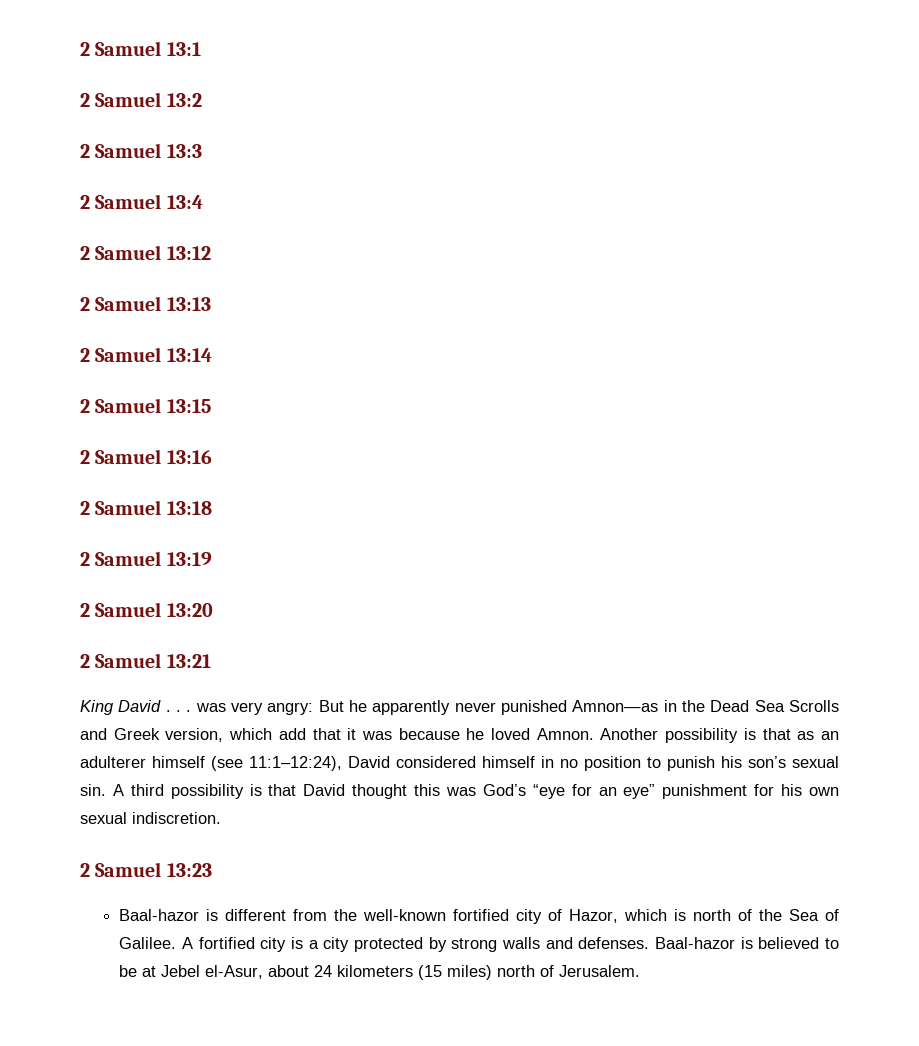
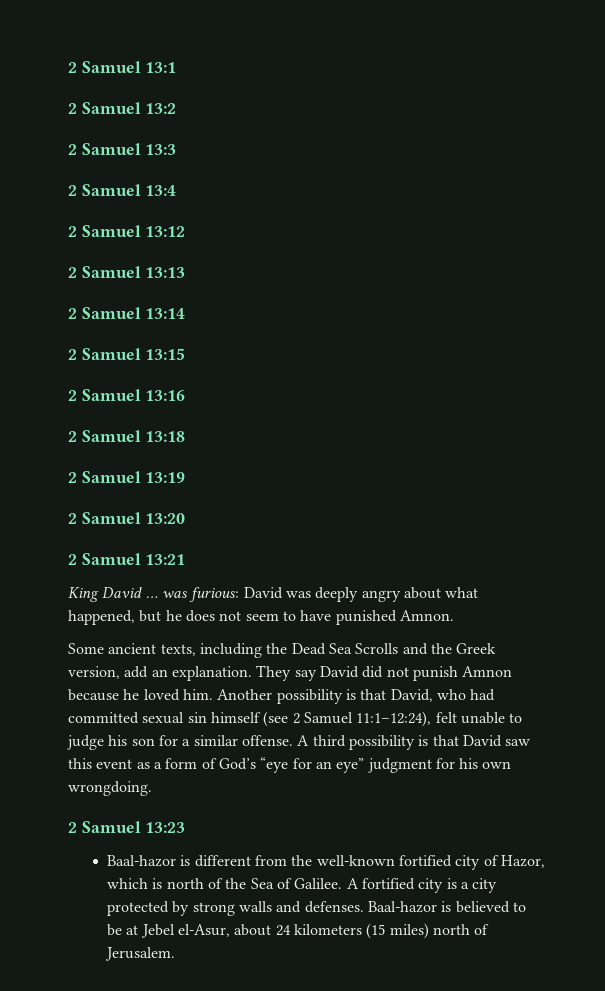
- King David . . . was very angry: But he apparently never punished Amnon—as in the Dead Sea Scrolls and Greek version, which add that it was because he loved Amnon.
+ King David … was furious: David was deeply angry about what happened, but he does not seem to have punished Amnon.
+ Some ancient texts, including the Dead Sea Scrolls and the Greek version, add an explanation. They say David did not punish Amnon because he loved him.
- Another possibility is that as an adulterer himself (see 11:1–12:24), David considered himself in no position to punish his son’s sexual sin.
+ Another possibility is that David, who had committed sexual sin himself (see 2 Samuel 11:1–12:24), felt unable to judge his son for a similar offense.
- A third possibility is that David thought this was God’s “eye for an eye” punishment for his own sexual indiscretion.
+ A third possibility is that David saw this event as a form of God’s “eye for an eye” judgment for his own wrongdoing.

